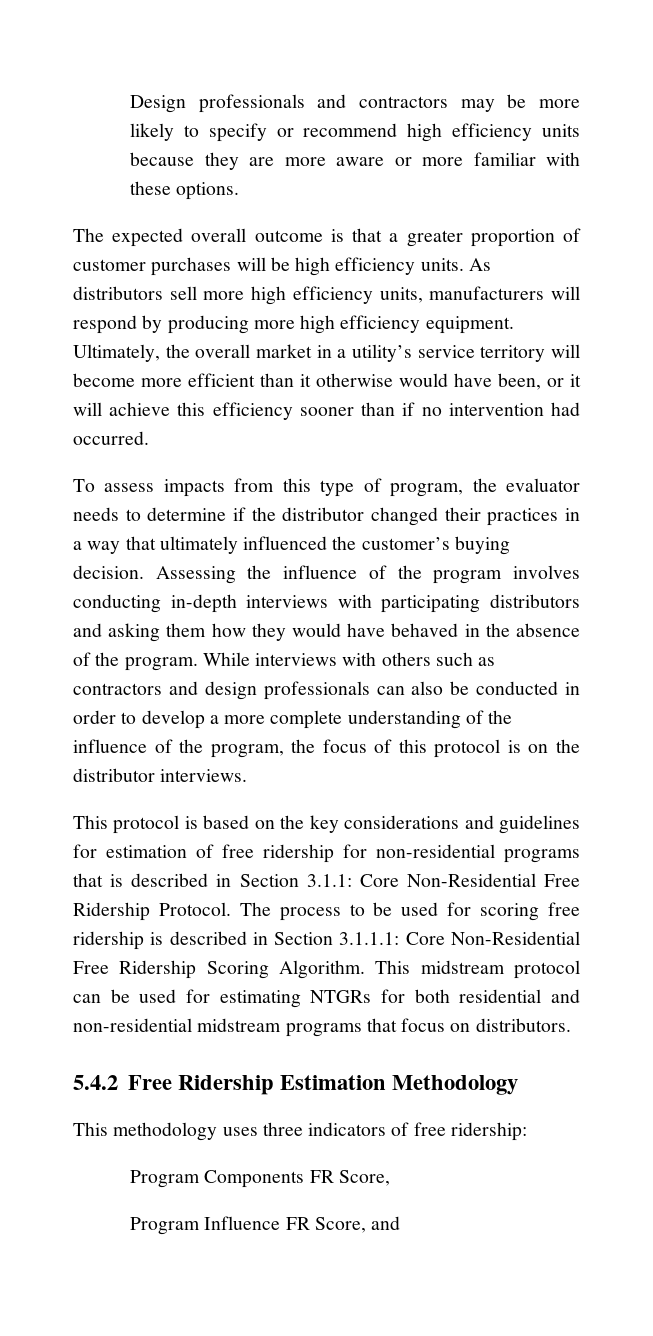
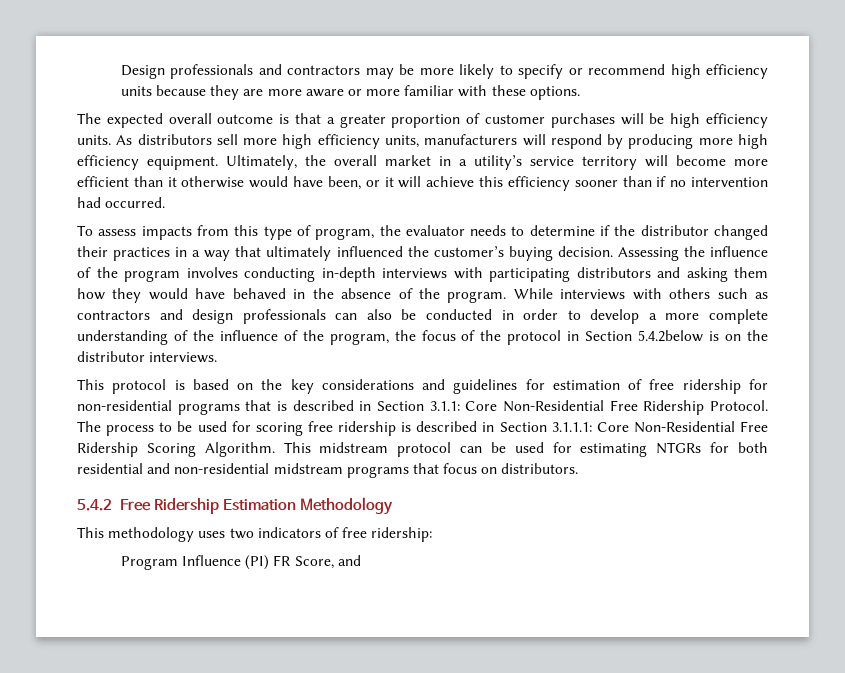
- While interviews with others such as contractors and design professionals can also be conducted in order to develop a more complete understanding of the influence of the program, the focus of this protocol is on the distributor interviews.
+ While interviews with others such as contractors and design professionals can also be conducted in order to develop a more complete understanding of the influence of the program, the focus of the protocol in Section 5.4.2below is on the distributor interviews.
- This methodology uses three indicators of free ridership:
+ This methodology uses two indicators of free ridership:
- Program Components FR Score,
- Program Influence FR Score, and
+ Program Influence (PI) FR Score, and

